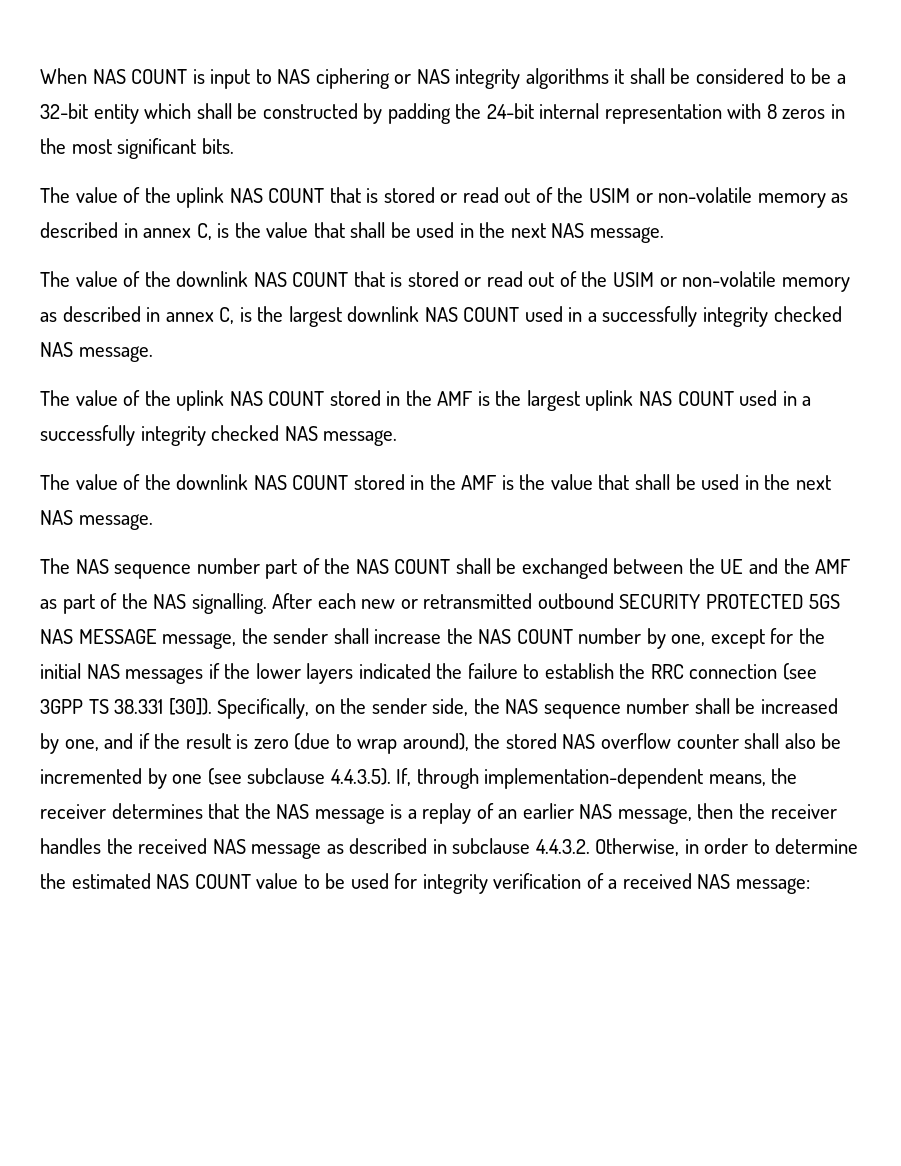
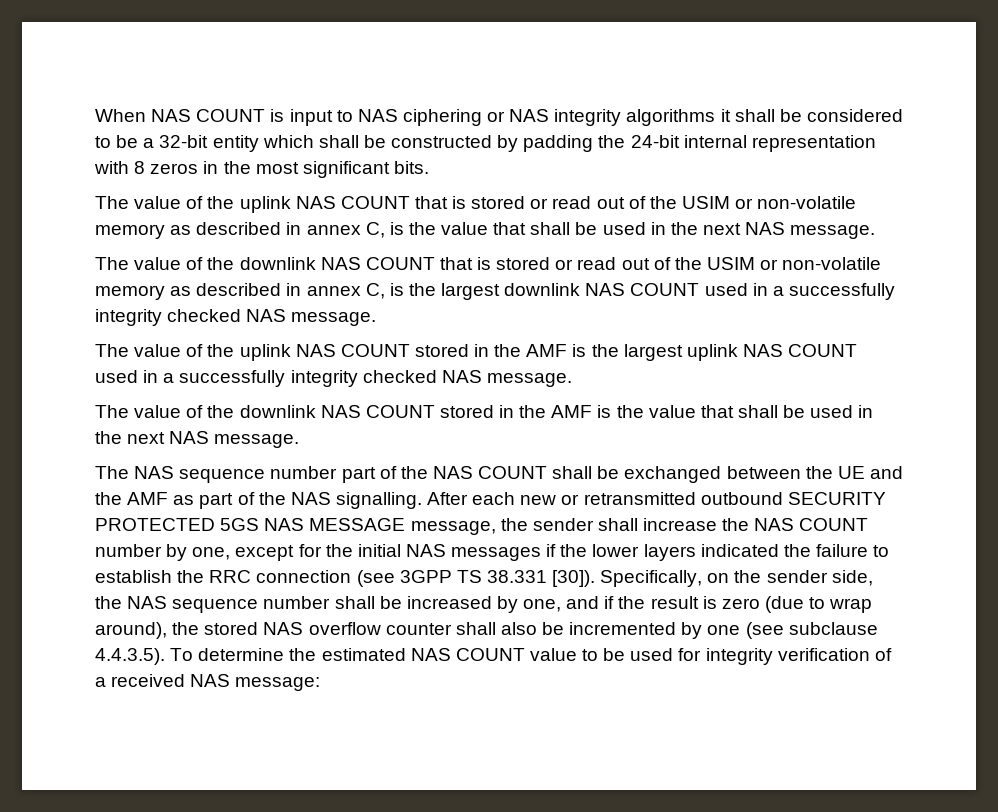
- Specifically, on the sender side, the NAS sequence number shall be increased by one, and if the result is zero (due to wrap around), the stored NAS overflow counter shall also be incremented by one (see subclause 4.4.3.5). If, through implementation-dependent means, the receiver determines that the NAS message is a replay of an earlier NAS message, then the receiver handles the received NAS message as described in subclause 4.4.3.2. Otherwise, in order to determine the estimated NAS COUNT value to be used for integrity verification of a received NAS message:
+ Specifically, on the sender side, the NAS sequence number shall be increased by one, and if the result is zero (due to wrap around), the stored NAS overflow counter shall also be incremented by one (see subclause 4.4.3.5). To determine the estimated NAS COUNT value to be used for integrity verification of a received NAS message:

